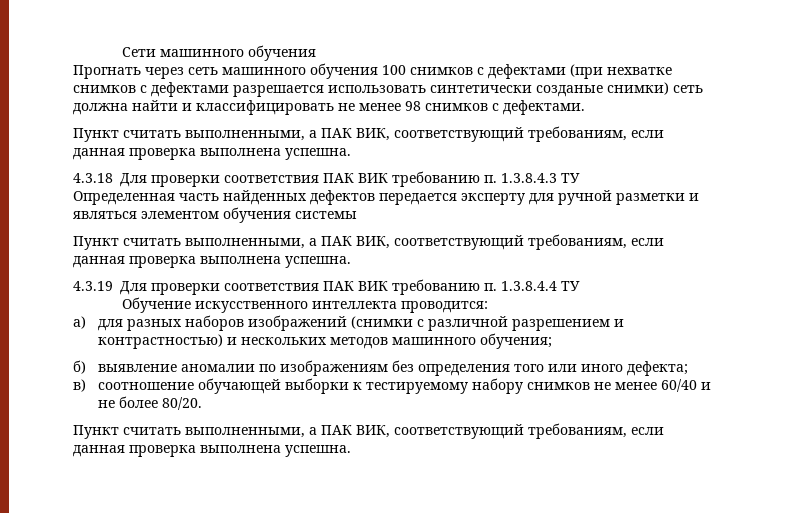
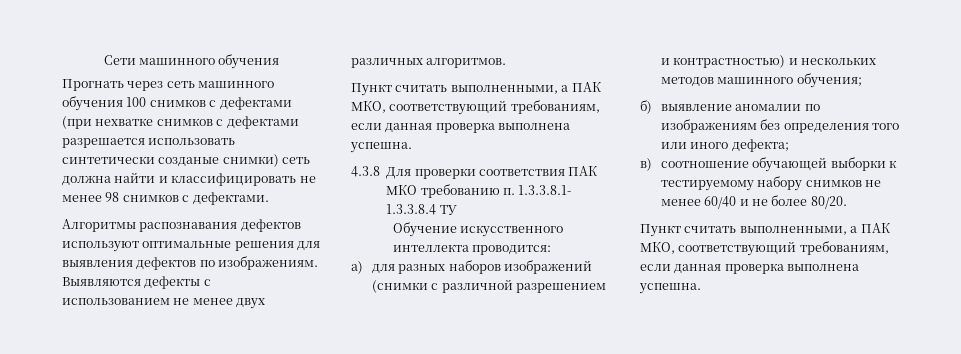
  Прогнать через сеть машинного обучения 100 снимков с дефектами (при нехватке снимков с дефектами разрешается использовать синтетически созданые снимки) сеть должна найти и классифицировать не менее 98 снимков с дефектами.
- Пункт считать выполненными, а ПАК ВИК, соответствующий требованиям, если данная проверка выполнена успешна.
- 4.3.18 Для проверки соответствия ПАК ВИК требованию п. 1.3.8.4.3 ТУ
- Определенная часть найденных дефектов передается эксперту для ручной разметки и являться элементом обучения системы
- Пункт считать выполненными, а ПАК ВИК, соответствующий требованиям, если данная проверка выполнена успешна.
- 4.3.19 Для проверки соответствия ПАК ВИК требованию п. 1.3.8.4.4 ТУ
+ Алгоритмы распознавания дефектов используют оптимальные решения для выявления дефектов по изображениям. Выявляются дефекты с использованием не менее двух различных алгоритмов.
+ Пункт считать выполненными, а ПАК МКО, соответствующий требованиям, если данная проверка выполнена успешна.
+ 4.3.8 Для проверки соответствия ПАК МКО требованию п. 1.3.3.8.1- 1.3.3.8.4 ТУ
  в) соотношение обучающей выборки к тестируемому набору снимков не менее 60/40 и не более 80/20.
- Пункт считать выполненными, а ПАК ВИК, соответствующий требованиям, если данная проверка выполнена успешна.
+ Пункт считать выполненными, а ПАК МКО, соответствующий требованиям, если данная проверка выполнена успешна.

